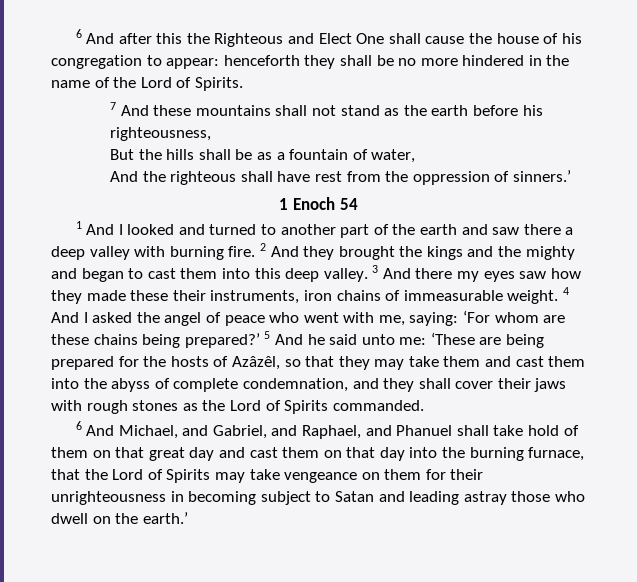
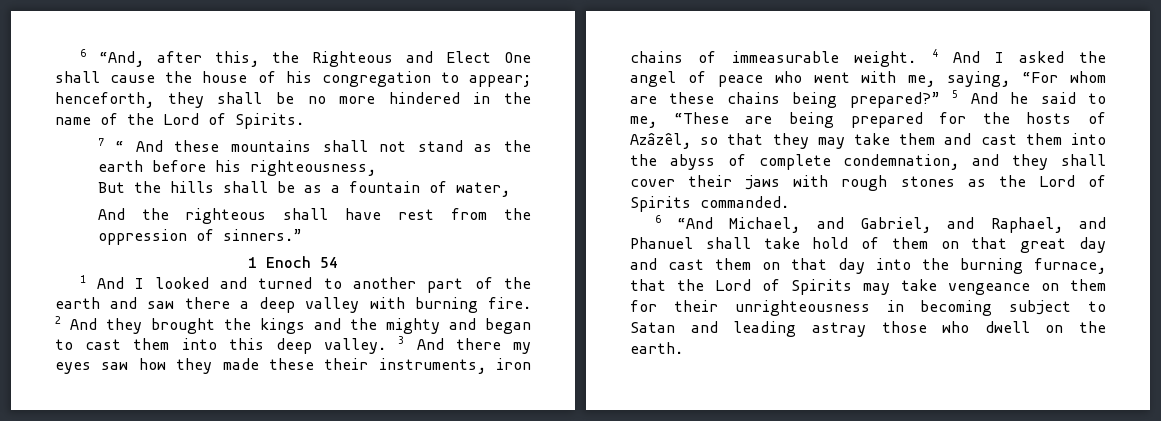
- 6 And after this the Righteous and Elect One shall cause the house of his congregation to appear: henceforth they shall be no more hindered in the name of the Lord of Spirits.
+ 6 “And, after this, the Righteous and Elect One shall cause the house of his congregation to appear; henceforth, they shall be no more hindered in the name of the Lord of Spirits.
- 7 And these mountains shall not stand as the earth before his righteousness,
+ 7 “ And these mountains shall not stand as the earth before his righteousness,
- And the righteous shall have rest from the oppression of sinners.’
+ And the righteous shall have rest from the oppression of sinners.”
- 4 And I asked the angel of peace who went with me, saying: ‘For whom are these chains being prepared?’
+ 4 And I asked the angel of peace who went with me, saying, “For whom are these chains being prepared?”
- 5 And he said unto me: ‘These are being prepared for the hosts of Azâzêl, so that they may take them and cast them into the abyss of complete condemnation, and they shall cover their jaws with rough stones as the Lord of Spirits commanded.
+ 5 And he said to me, “These are being prepared for the hosts of Azâzêl, so that they may take them and cast them into the abyss of complete condemnation, and they shall cover their jaws with rough stones as the Lord of Spirits commanded.
- 6 And Michael, and Gabriel, and Raphael, and Phanuel shall take hold of them on that great day and cast them on that day into the burning furnace, that the Lord of Spirits may take vengeance on them for their unrighteousness in becoming subject to Satan and leading astray those who dwell on the earth.’
+ 6 “And Michael, and Gabriel, and Raphael, and Phanuel shall take hold of them on that great day and cast them on that day into the burning furnace, that the Lord of Spirits may take vengeance on them for their unrighteousness in becoming subject to Satan and leading astray those who dwell on the earth.

